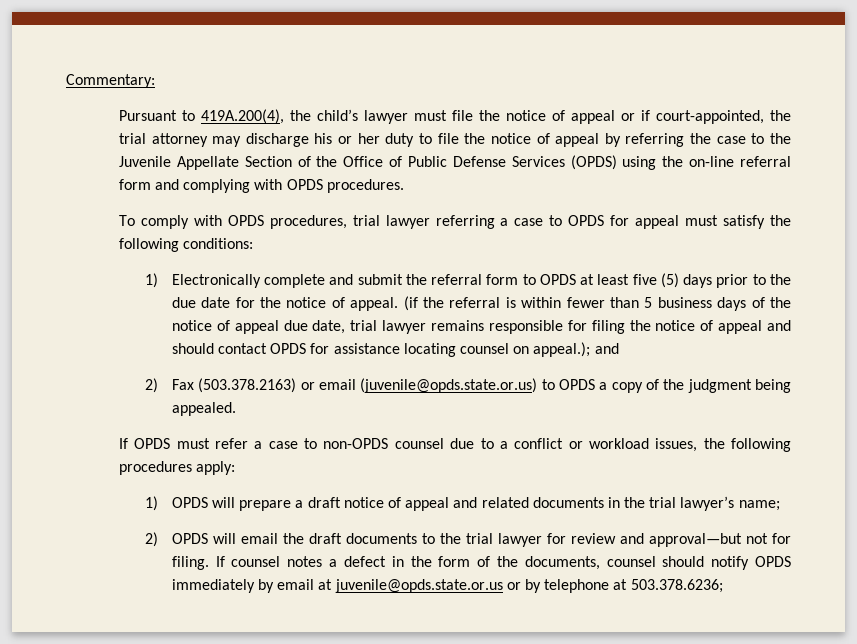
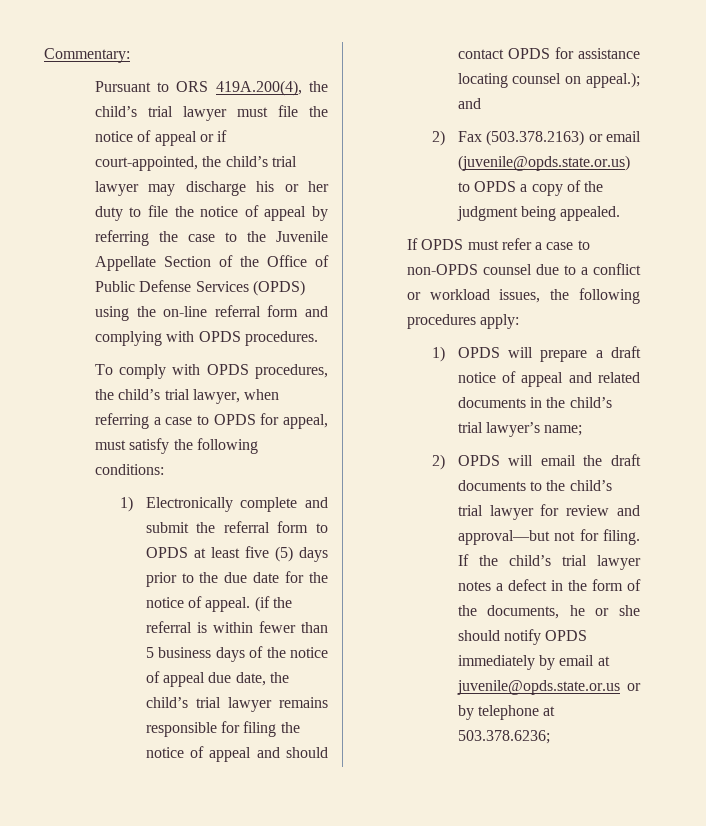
- Pursuant to 419A.200(4), the child’s lawyer must file the notice of appeal or if court-appointed, the trial attorney may discharge his or her duty to file the notice of appeal by referring the case to the Juvenile Appellate Section of the Office of Public Defense Services (OPDS) using the on-line referral form and complying with OPDS procedures.
+ Pursuant to ORS 419A.200(4), the child’s trial lawyer must file the notice of appeal or if court-appointed, the child’s trial lawyer may discharge his or her duty to file the notice of appeal by referring the case to the Juvenile Appellate Section of the Office of Public Defense Services (OPDS) using the on-line referral form and complying with OPDS procedures.
- To comply with OPDS procedures, trial lawyer referring a case to OPDS for appeal must satisfy the following conditions:
+ To comply with OPDS procedures, the child’s trial lawyer, when referring a case to OPDS for appeal, must satisfy the following conditions:
- (if the referral is within fewer than 5 business days of the notice of appeal due date, trial lawyer remains responsible for filing the notice of appeal and should contact OPDS for assistance locating counsel on appeal.); and
+ (if the referral is within fewer than 5 business days of the notice of appeal due date, the child’s trial lawyer remains responsible for filing the notice of appeal and should contact OPDS for assistance locating counsel on appeal.); and
- 1) OPDS will prepare a draft notice of appeal and related documents in the trial lawyer’s name;
+ 1) OPDS will prepare a draft notice of appeal and related documents in the child’s trial lawyer’s name;
- 2) OPDS will email the draft documents to the trial lawyer for review and approval—but not for filing.
+ 2) OPDS will email the draft documents to the child’s trial lawyer for review and approval—but not for filing.
- If counsel notes a defect in the form of the documents, counsel should notify OPDS immediately by email at juvenile@opds.state.or.us or by telephone at 503.378.6236;
+ If the child’s trial lawyer notes a defect in the form of the documents, he or she should notify OPDS immediately by email at juvenile@opds.state.or.us or by telephone at 503.378.6236;

